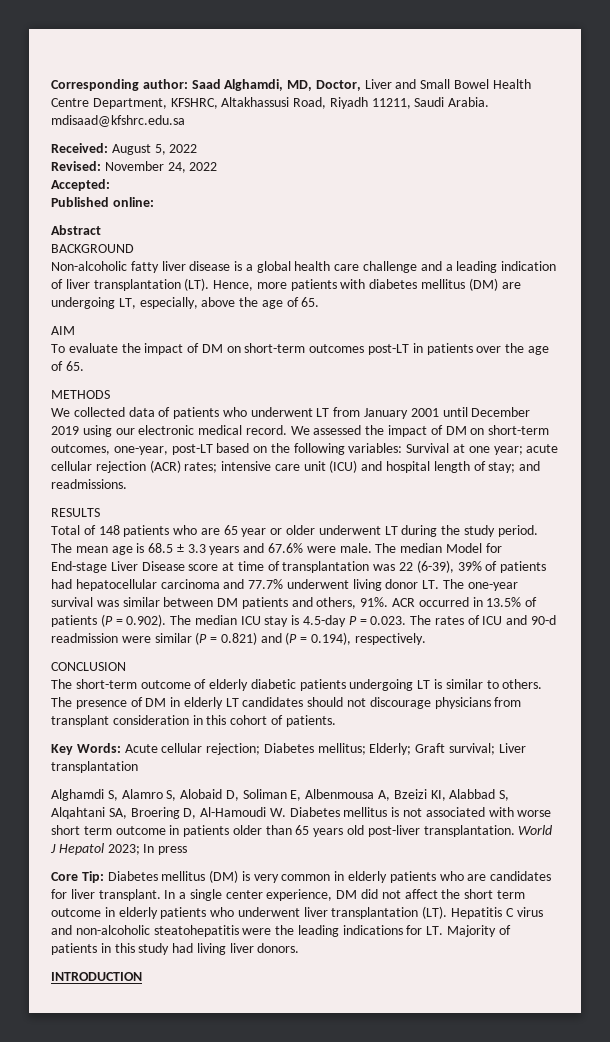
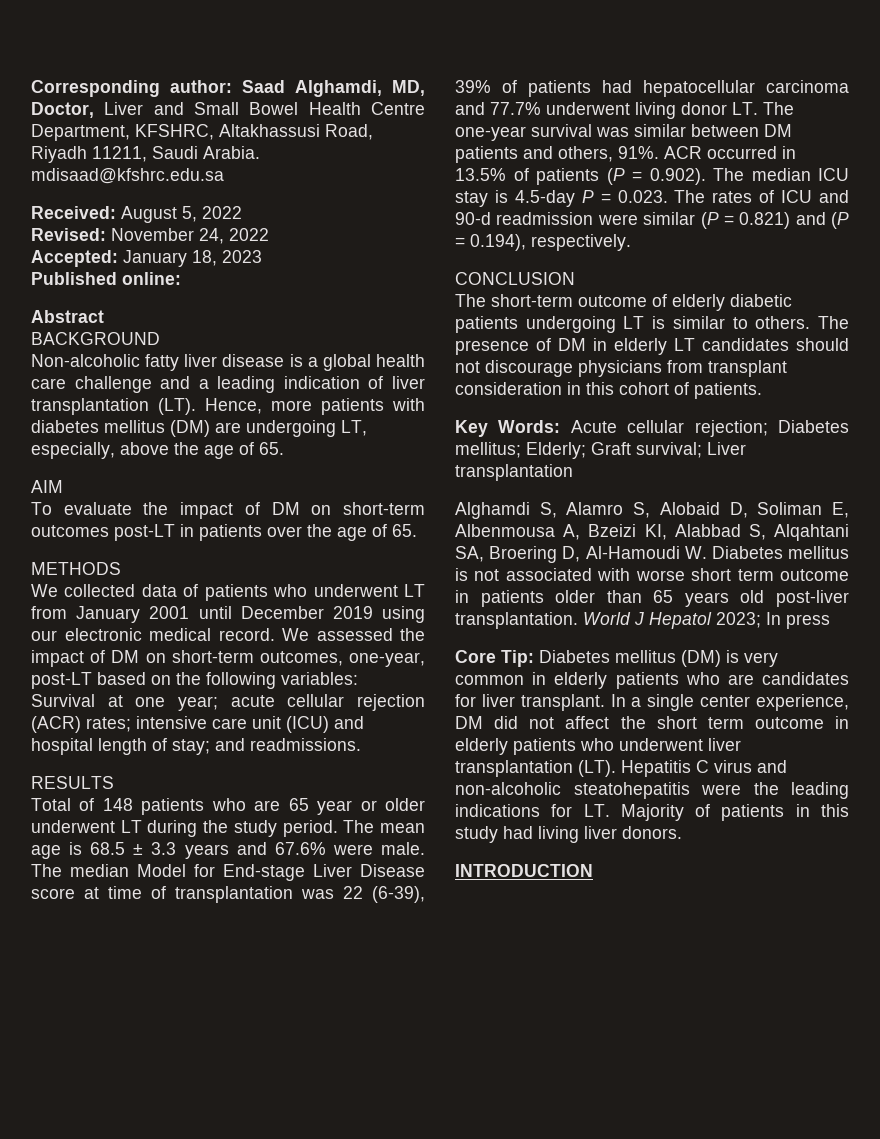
- Accepted:
+ Accepted: January 18, 2023

